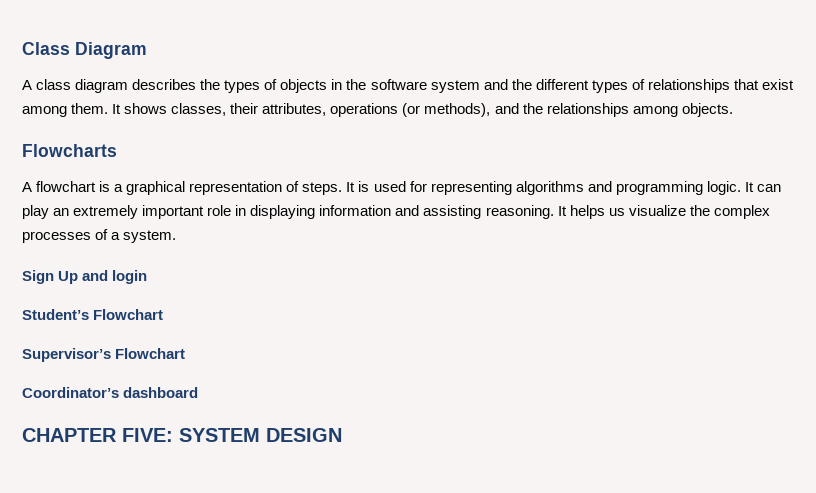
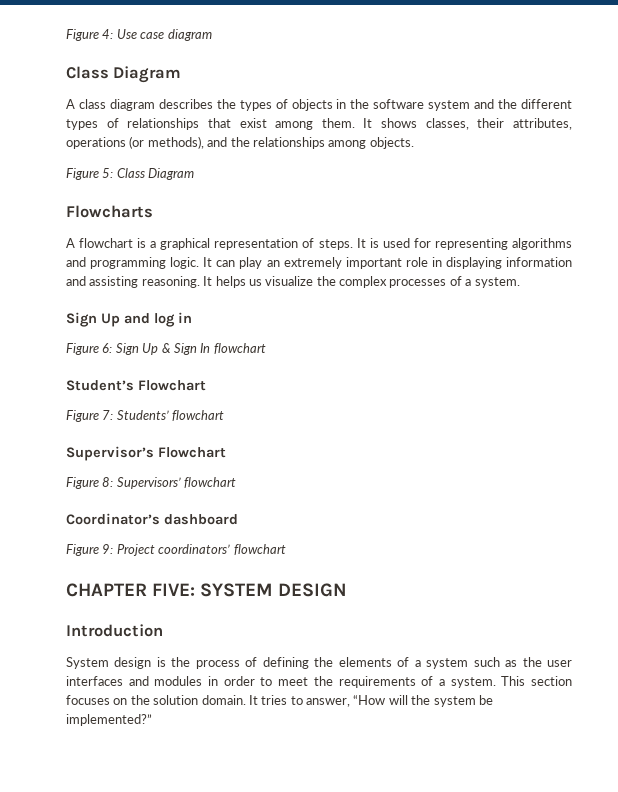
+ Figure 4: Use case diagram
+ Figure 5: Class Diagram
- Sign Up and login
+ Sign Up and log in
+ Figure 6: Sign Up & Sign In flowchart
  Student’s Flowchart
+ Figure 7: Students’ flowchart
  Supervisor’s Flowchart
+ Figure 8: Supervisors’ flowchart
  Coordinator’s dashboard
+ Figure 9: Project coordinators’ flowchart
  CHAPTER FIVE: SYSTEM DESIGN
+ Introduction
+ System design is the process of defining the elements of a system such as the user interfaces and modules in order to meet the requirements of a system. This section focuses on the solution domain. It tries to answer, “How will the system be implemented?”

